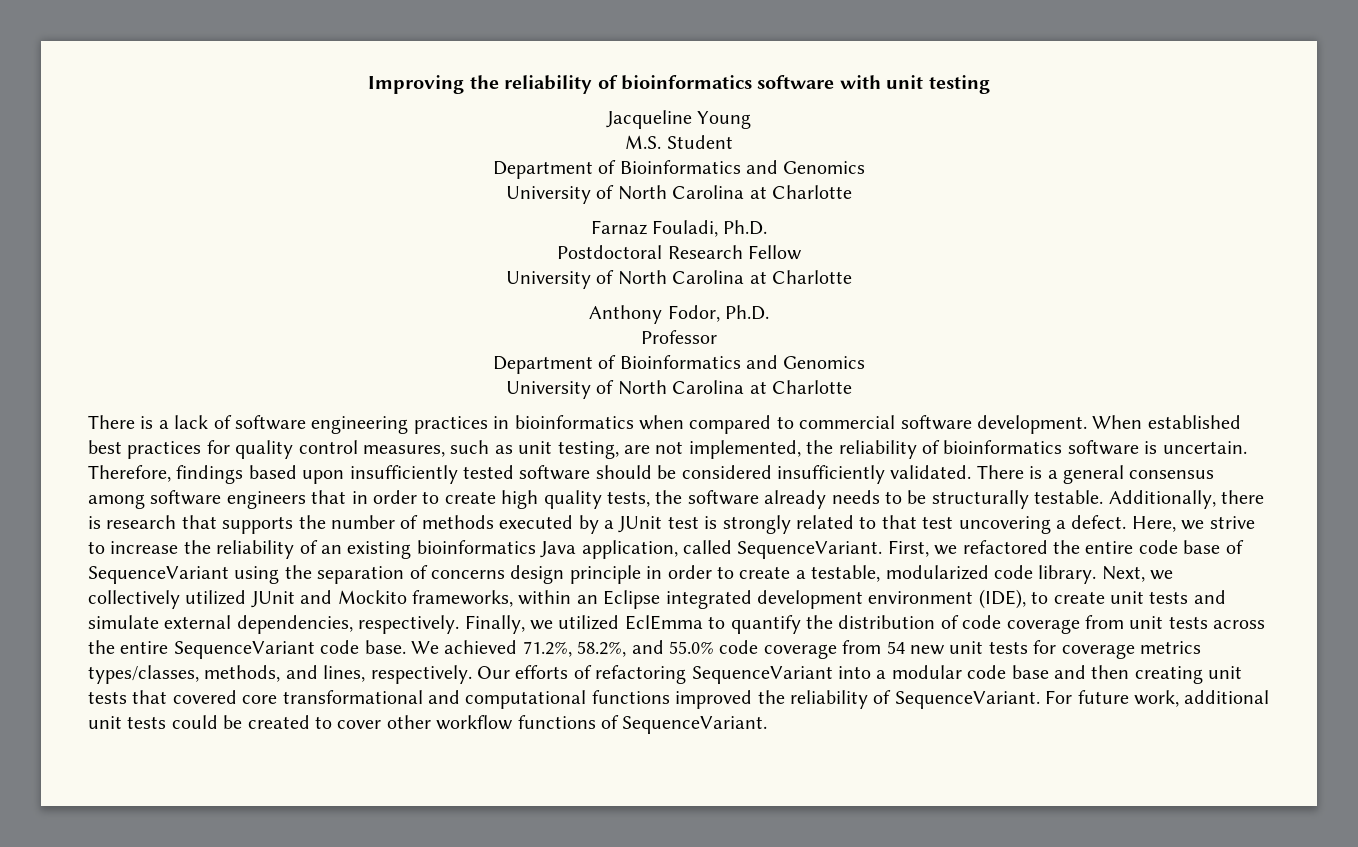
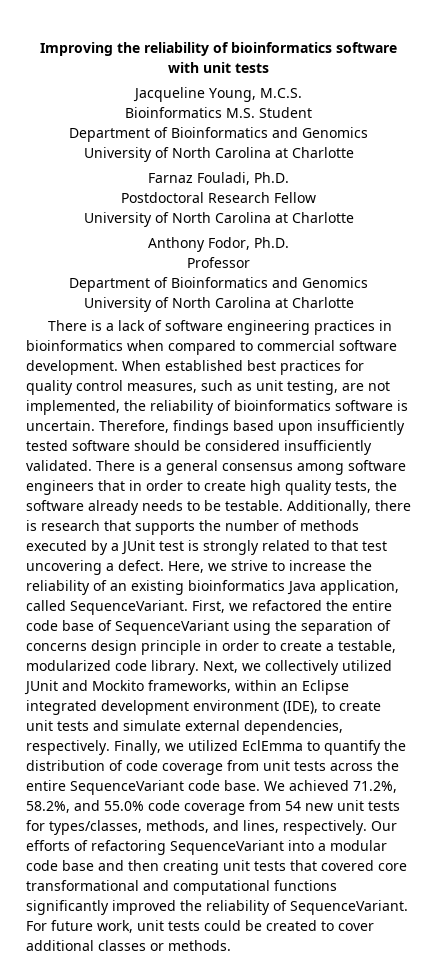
- Improving the reliability of bioinformatics software with unit testing
+ Improving the reliability of bioinformatics software with unit tests
- Jacqueline Young
- M.S. Student
+ Jacqueline Young, M.C.S.
+ Bioinformatics M.S. Student
- There is a general consensus among software engineers that in order to create high quality tests, the software already needs to be structurally testable.
+ There is a general consensus among software engineers that in order to create high quality tests, the software already needs to be testable.
- We achieved 71.2%, 58.2%, and 55.0% code coverage from 54 new unit tests for coverage metrics types/classes, methods, and lines, respectively.
+ We achieved 71.2%, 58.2%, and 55.0% code coverage from 54 new unit tests for types/classes, methods, and lines, respectively.
- Our efforts of refactoring SequenceVariant into a modular code base and then creating unit tests that covered core transformational and computational functions improved the reliability of SequenceVariant.
+ Our efforts of refactoring SequenceVariant into a modular code base and then creating unit tests that covered core transformational and computational functions significantly improved the reliability of SequenceVariant.
- For future work, additional unit tests could be created to cover other workflow functions of SequenceVariant.
+ For future work, unit tests could be created to cover additional classes or methods.

